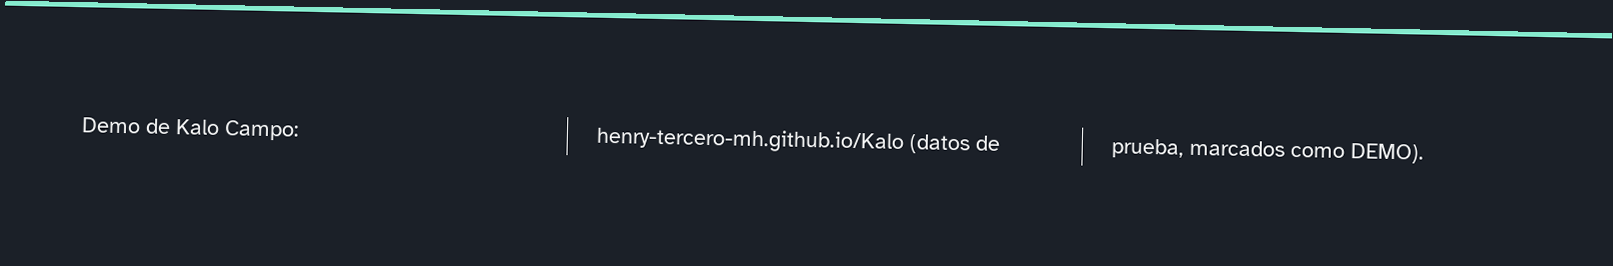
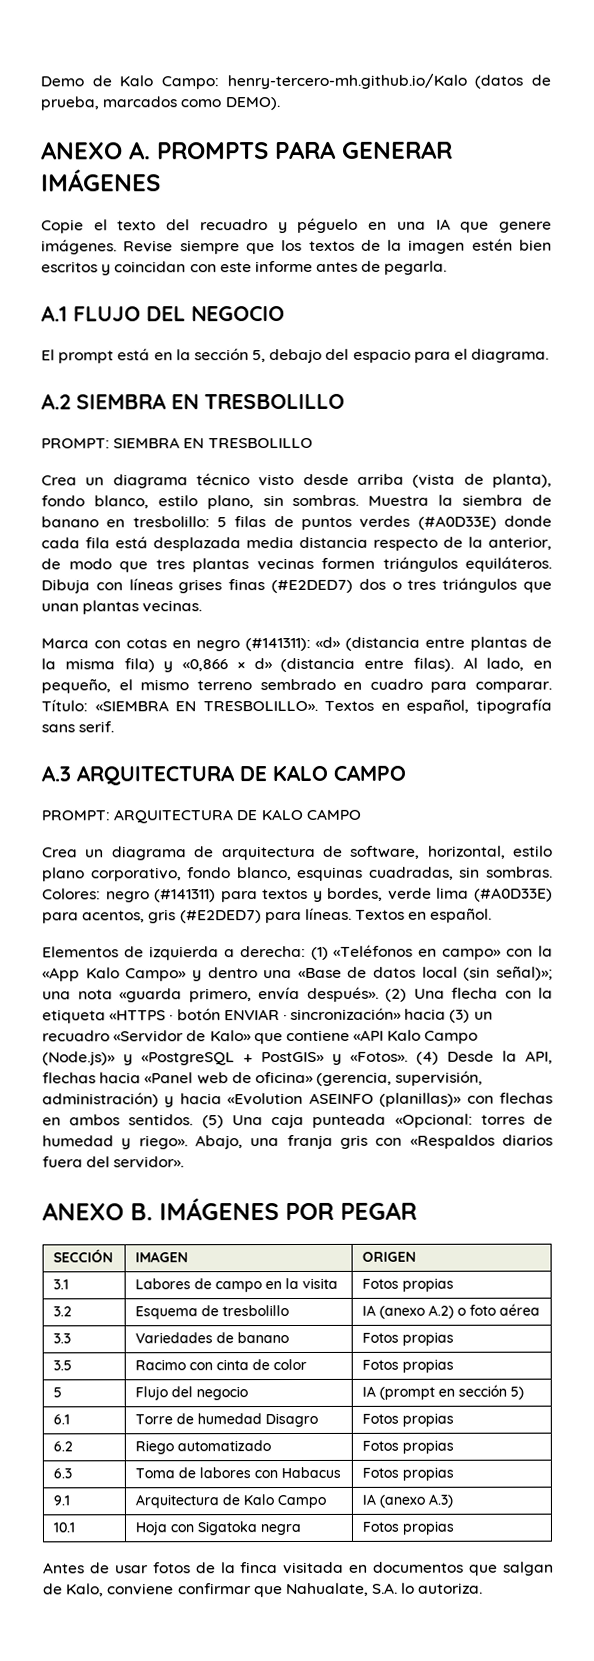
+ ANEXO A. PROMPTS PARA GENERAR IMÁGENES
+ Copie el texto del recuadro y péguelo en una IA que genere imágenes. Revise siempre que los textos de la imagen estén bien escritos y coincidan con este informe antes de pegarla.
+ A.1 FLUJO DEL NEGOCIO
+ El prompt está en la sección 5, debajo del espacio para el diagrama.
+ A.2 SIEMBRA EN TRESBOLILLO
+ PROMPT: SIEMBRA EN TRESBOLILLO
+ Crea un diagrama técnico visto desde arriba (vista de planta), fondo blanco, estilo plano, sin sombras. Muestra la siembra de banano en tresbolillo: 5 filas de puntos verdes (#A0D33E) donde cada fila está desplazada media distancia respecto de la anterior, de modo que tres plantas vecinas formen triángulos equiláteros. Dibuja con líneas grises finas (#E2DED7) dos o tres triángulos que unan plantas vecinas.
+ Marca con cotas en negro (#141311): «d» (distancia entre plantas de la misma fila) y «0,866 × d» (distancia entre filas). Al lado, en pequeño, el mismo terreno sembrado en cuadro para comparar. Título: «SIEMBRA EN TRESBOLILLO». Textos en español, tipografía sans serif.
+ A.3 ARQUITECTURA DE KALO CAMPO
+ PROMPT: ARQUITECTURA DE KALO CAMPO
+ Crea un diagrama de arquitectura de software, horizontal, estilo plano corporativo, fondo blanco, esquinas cuadradas, sin sombras. Colores: negro (#141311) para textos y bordes, verde lima (#A0D33E) para acentos, gris (#E2DED7) para líneas. Textos en español.
+ Elementos de izquierda a derecha: (1) «Teléfonos en campo» con la «App Kalo Campo» y dentro una «Base de datos local (sin señal)»; una nota «guarda primero, envía después». (2) Una flecha con la etiqueta «HTTPS · botón ENVIAR · sincronización» hacia (3) un recuadro «Servidor de Kalo» que contiene «API Kalo Campo (Node.js)» y «PostgreSQL + PostGIS» y «Fotos». (4) Desde la API, flechas hacia «Panel web de oficina» (gerencia, supervisión, administración) y hacia «Evolution ASEINFO (planillas)» con flechas en ambos sentidos. (5) Una caja punteada «Opcional: torres de humedad y riego». Abajo, una franja gris con «Respaldos diarios fuera del servidor».
+ ANEXO B. IMÁGENES POR PEGAR
+ SECCIÓN | IMAGEN | ORIGEN
+ 3.1 | Labores de campo en la visita | Fotos propias
+ 3.2 | Esquema de tresbolillo | IA (anexo A.2) o foto aérea
+ 3.3 | Variedades de banano | Fotos propias
+ 3.5 | Racimo con cinta de color | Fotos propias
+ 5 | Flujo del negocio | IA (prompt en sección 5)
+ 6.1 | Torre de humedad Disagro | Fotos propias
+ 6.2 | Riego automatizado | Fotos propias
+ 6.3 | Toma de labores con Habacus | Fotos propias
+ 9.1 | Arquitectura de Kalo Campo | IA (anexo A.3)
+ 10.1 | Hoja con Sigatoka negra | Fotos propias
+ Antes de usar fotos de la finca visitada en documentos que salgan de Kalo, conviene confirmar que Nahualate, S.A. lo autoriza.

